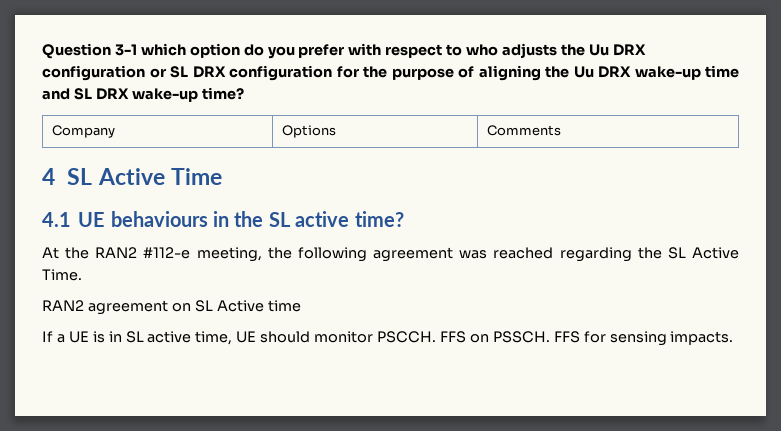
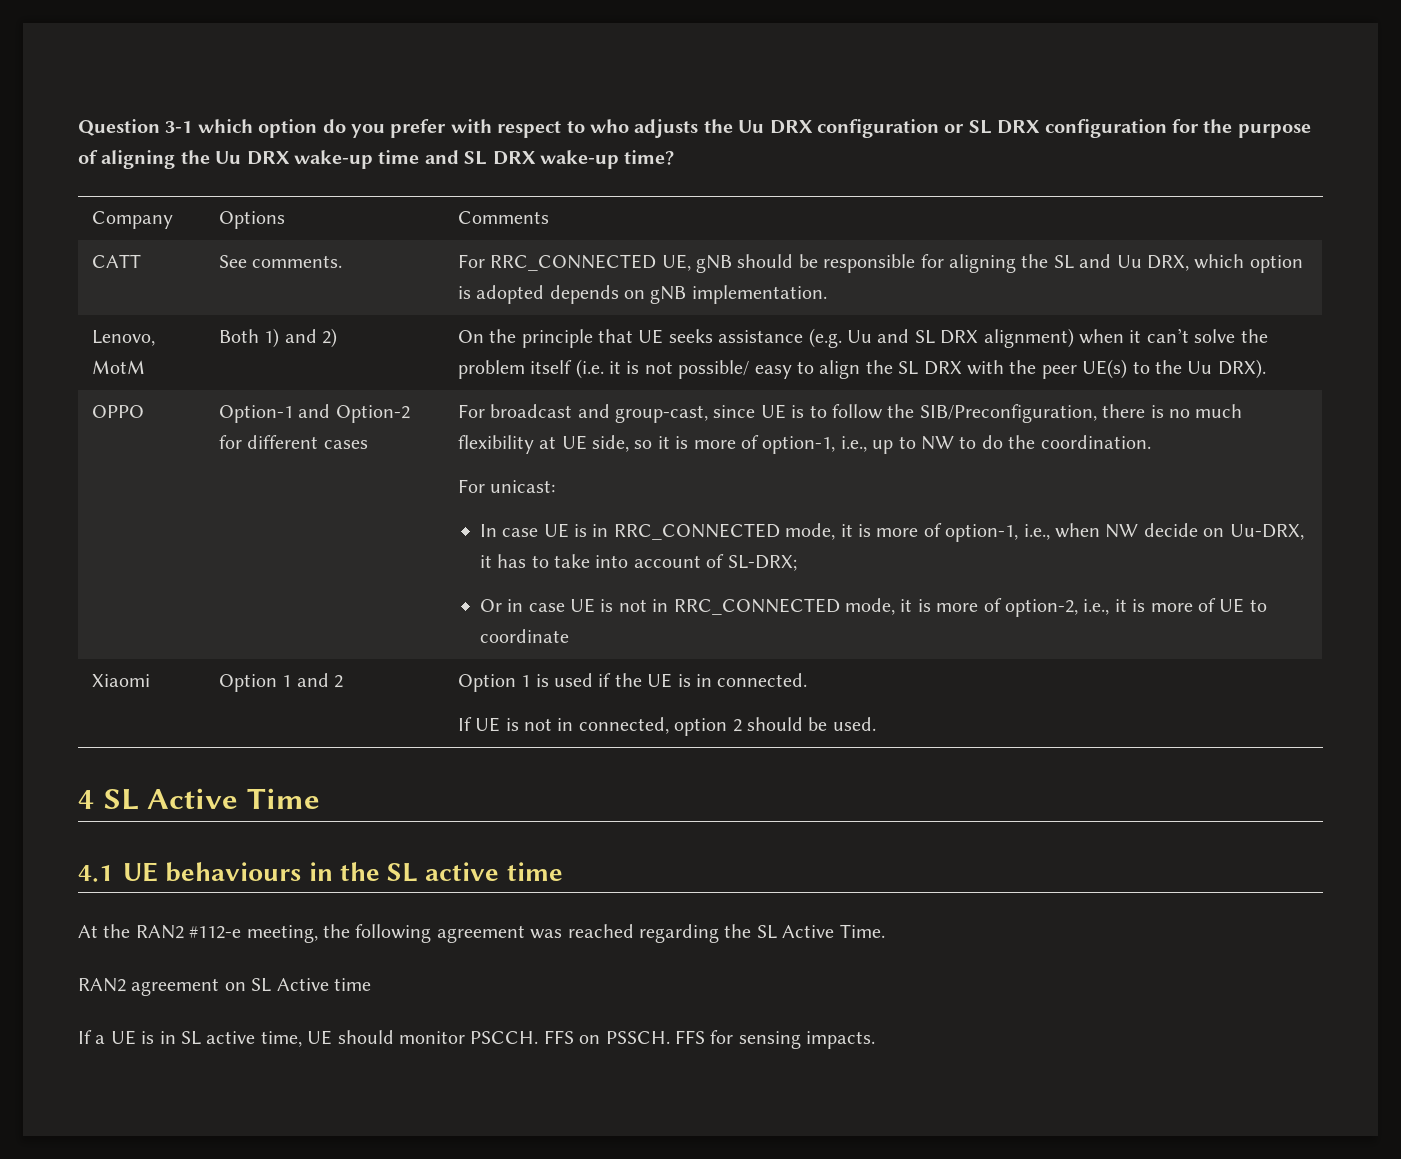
+ CATT | See comments. | For RRC_CONNECTED UE, gNB should be responsible for aligning the SL and Uu DRX, which option is adopted depends on gNB implementation.
+ Lenovo, MotM | Both 1) and 2) | On the principle that UE seeks assistance (e.g. Uu and SL DRX alignment) when it can’t solve the problem itself (i.e. it is not possible/ easy to align the SL DRX with the peer UE(s) to the Uu DRX).
+ OPPO | Option-1 and Option-2 for different cases | For broadcast and group-cast, since UE is to follow the SIB/Preconfiguration, there is no much flexibility at UE side, so it is more of option-1, i.e., up to NW to do the coordination.
+ For unicast:
+ In case UE is in RRC_CONNECTED mode, it is more of option-1, i.e., when NW decide on Uu-DRX, it has to take into account of SL-DRX;
+ Or in case UE is not in RRC_CONNECTED mode, it is more of option-2, i.e., it is more of UE to coordinate
+ Xiaomi | Option 1 and 2 | Option 1 is used if the UE is in connected.
+ If UE is not in connected, option 2 should be used.
- 4.1 UE behaviours in the SL active time?
+ 4.1 UE behaviours in the SL active time

